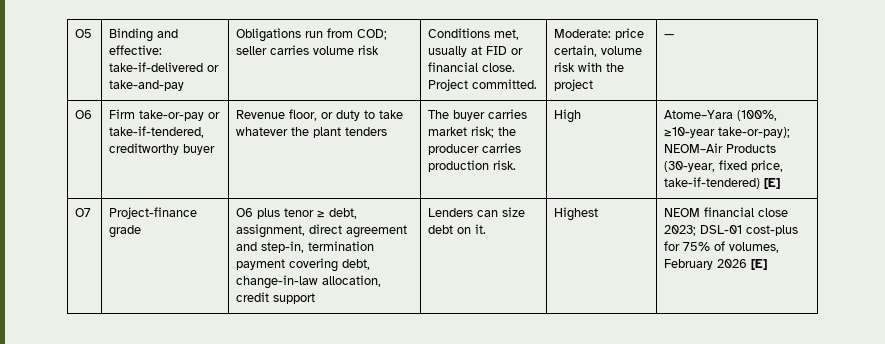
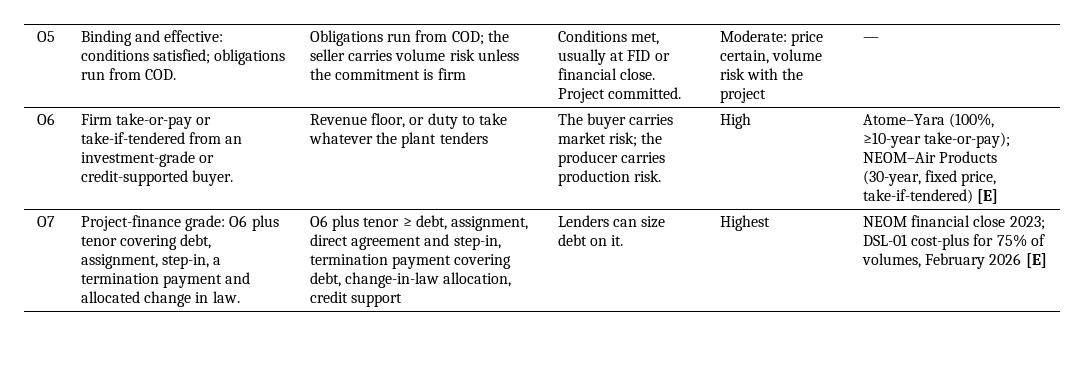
- Binding and effective: take-if-delivered or take-and-pay
+ Binding and effective: conditions satisfied; obligations run from COD.
- Obligations run from COD; seller carries volume risk
+ Obligations run from COD; the seller carries volume risk unless the commitment is firm
- Firm take-or-pay or take-if-tendered, creditworthy buyer
+ Firm take-or-pay or take-if-tendered from an investment-grade or credit-supported buyer.
- Project-finance grade
+ Project-finance grade: O6 plus tenor covering debt, assignment, step-in, a termination payment and allocated change in law.

